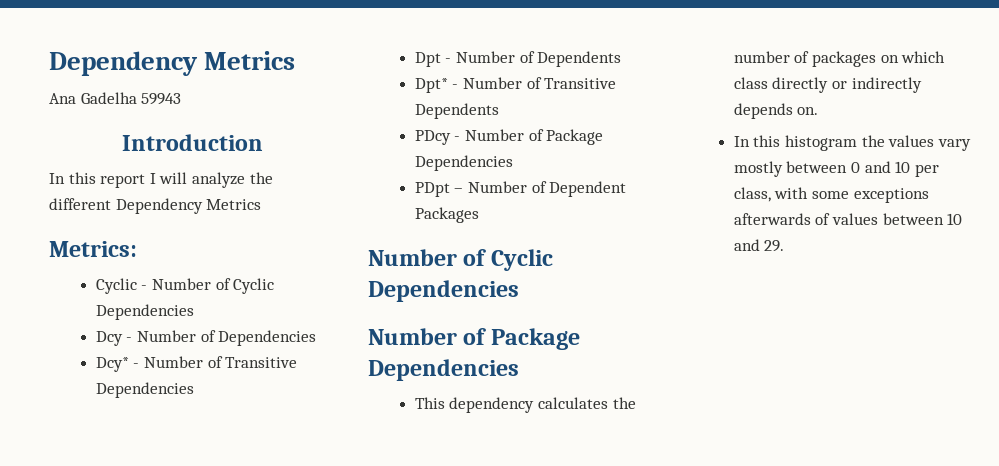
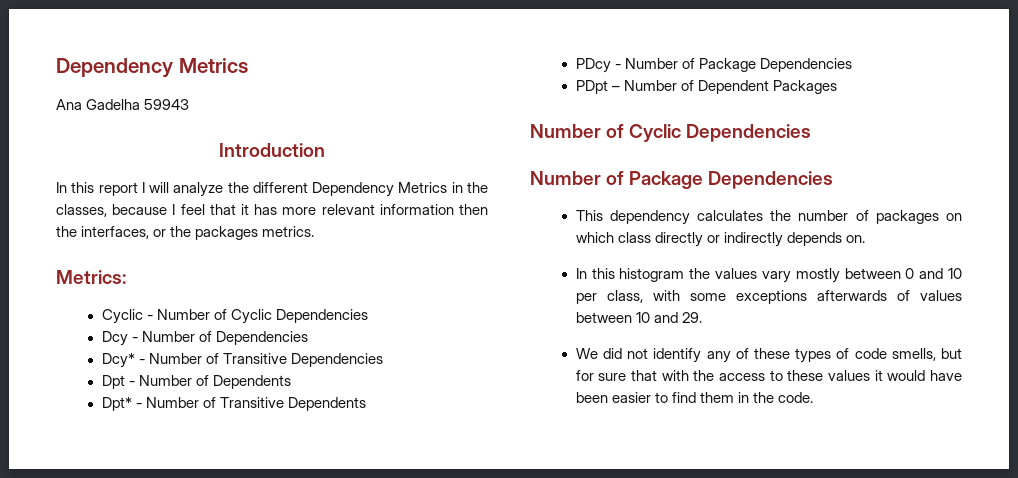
- In this report I will analyze the different Dependency Metrics
+ In this report I will analyze the different Dependency Metrics in the classes, because I feel that it has more relevant information then the interfaces, or the packages metrics.
+ We did not identify any of these types of code smells, but for sure that with the access to these values it would have been easier to find them in the code.

